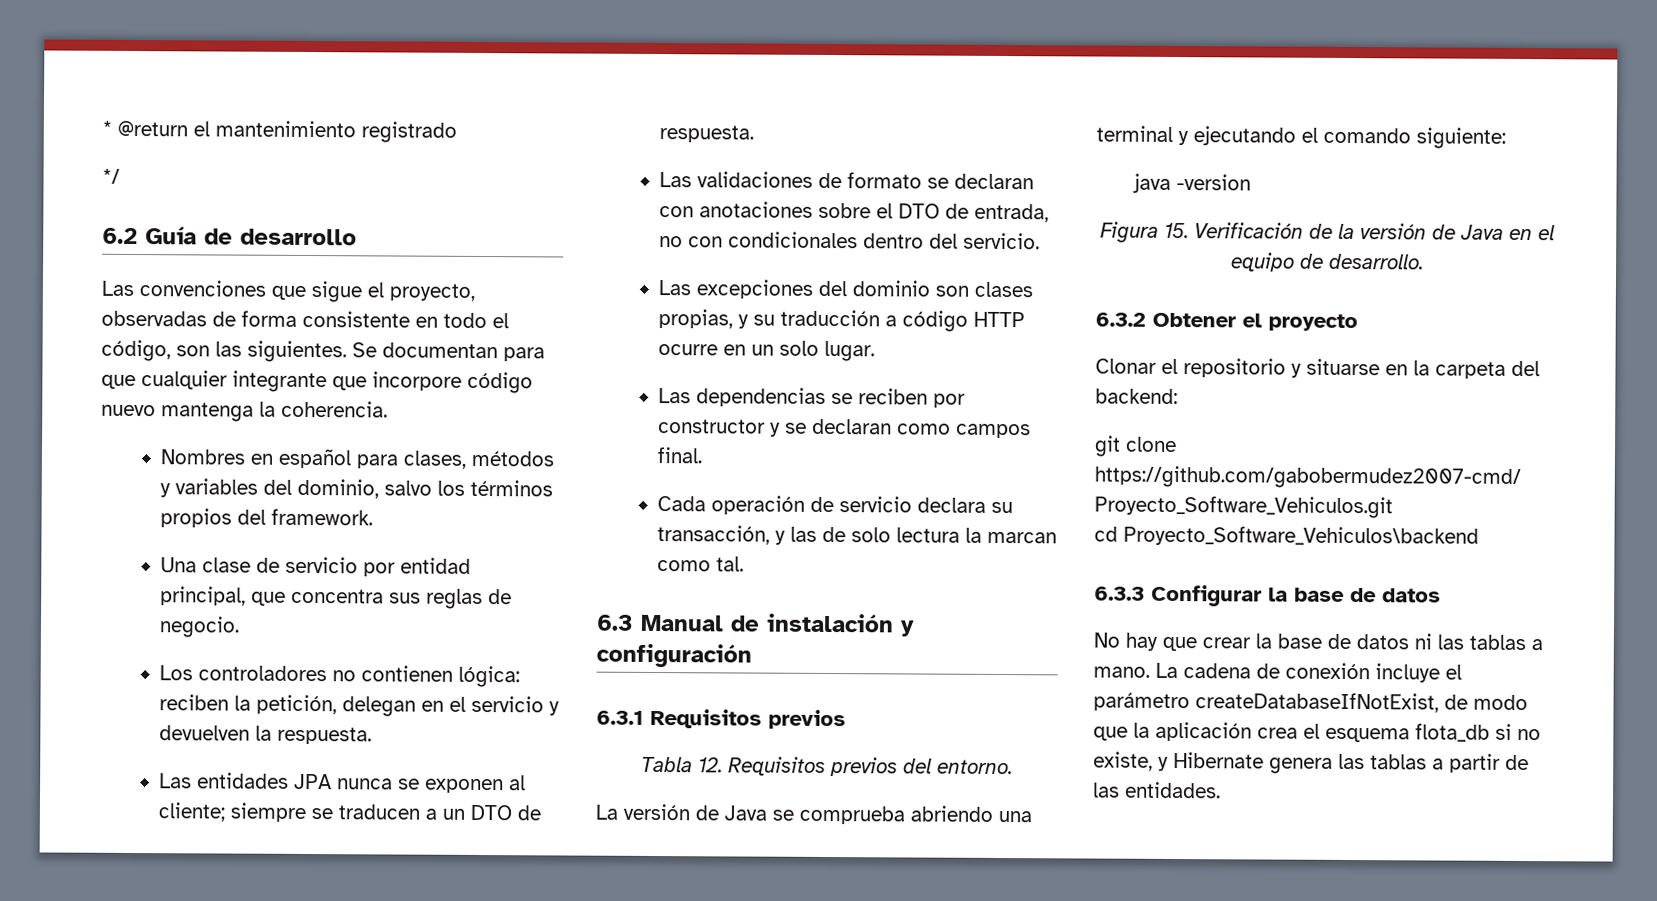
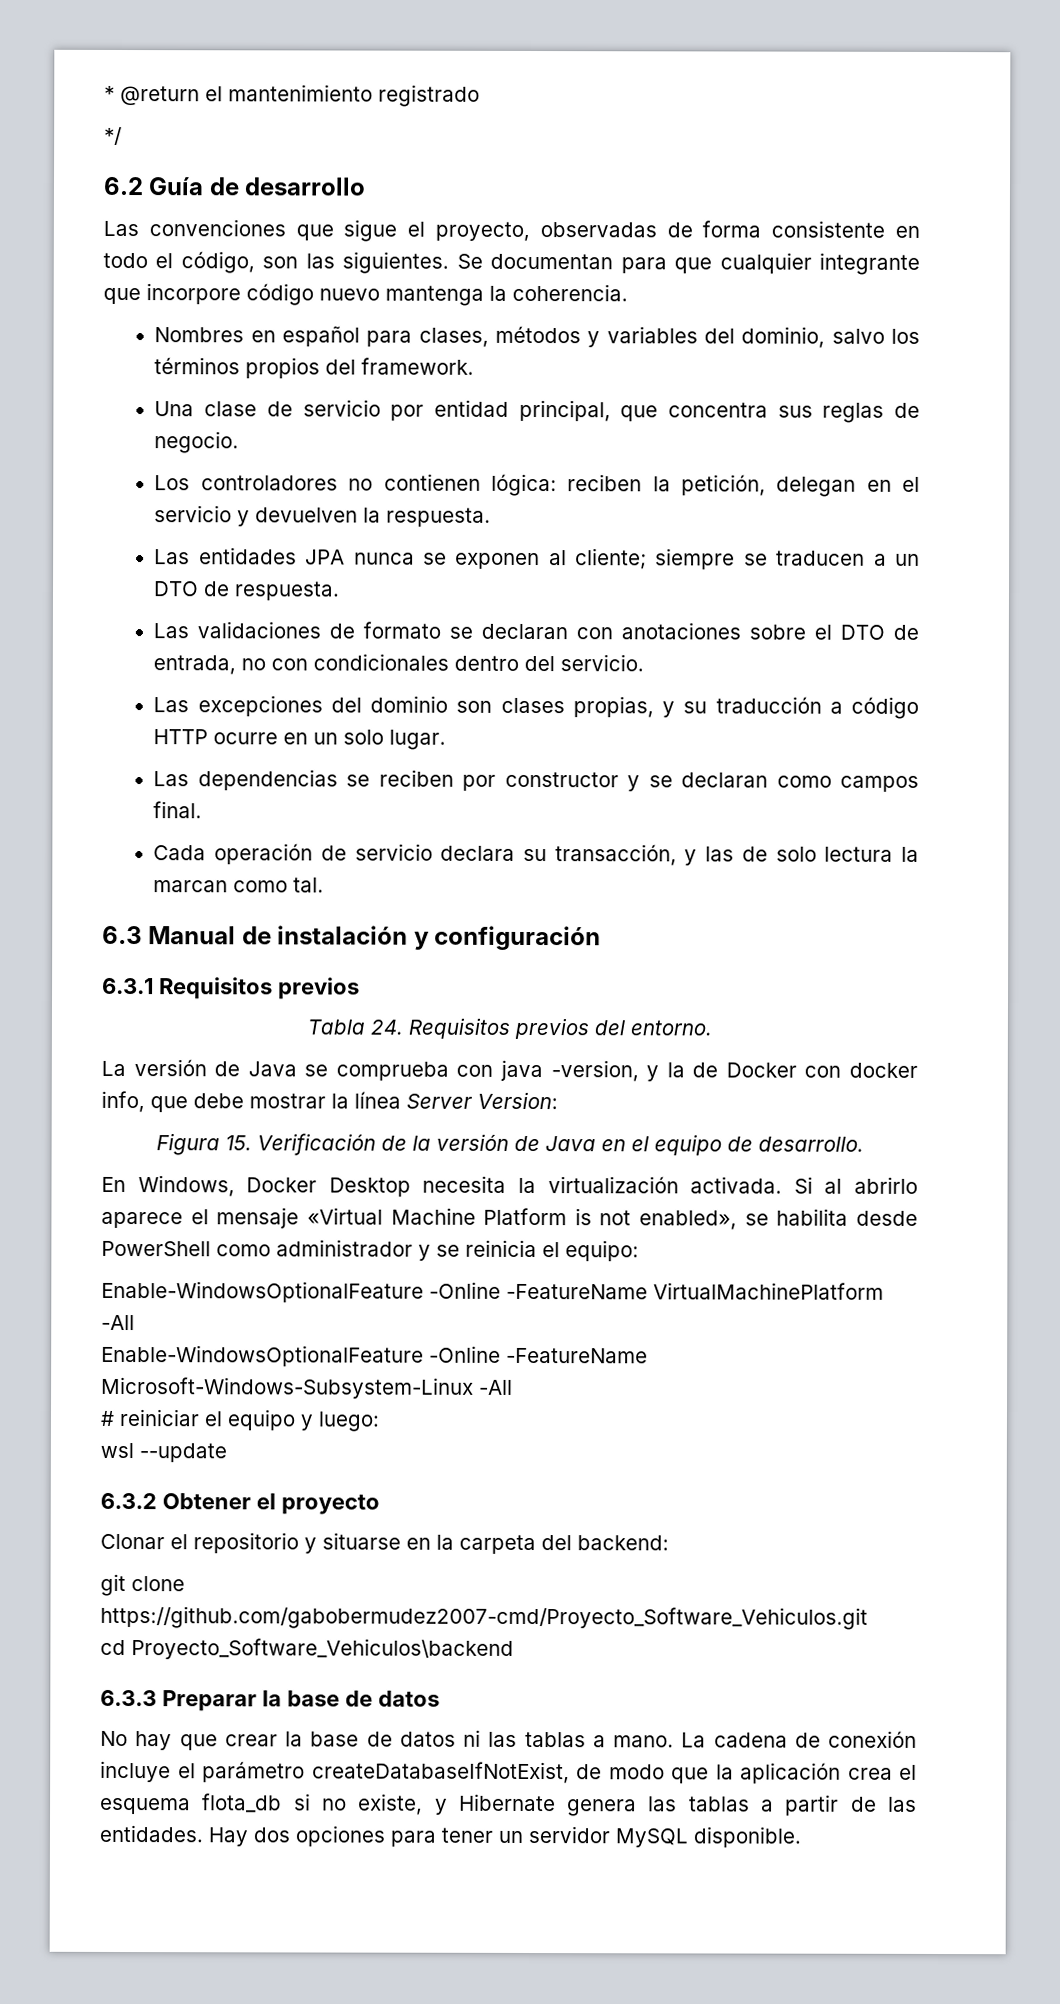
- Tabla 12. Requisitos previos del entorno.
+ Tabla 24. Requisitos previos del entorno.
- La versión de Java se comprueba abriendo una terminal y ejecutando el comando siguiente:
- java -version
+ La versión de Java se comprueba con java -version, y la de Docker con docker info, que debe mostrar la línea Server Version:
+ En Windows, Docker Desktop necesita la virtualización activada. Si al abrirlo aparece el mensaje «Virtual Machine Platform is not enabled», se habilita desde PowerShell como administrador y se reinicia el equipo:
+ Enable-WindowsOptionalFeature -Online -FeatureName VirtualMachinePlatform -All
+ Enable-WindowsOptionalFeature -Online -FeatureName Microsoft-Windows-Subsystem-Linux -All
+ # reiniciar el equipo y luego:
+ wsl --update
- 6.3.3 Configurar la base de datos
+ 6.3.3 Preparar la base de datos
+ Hay dos opciones para tener un servidor MySQL disponible.

